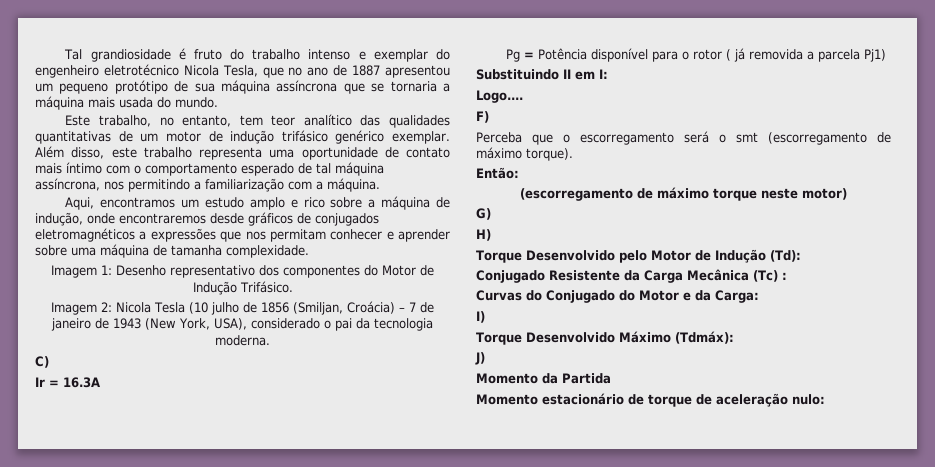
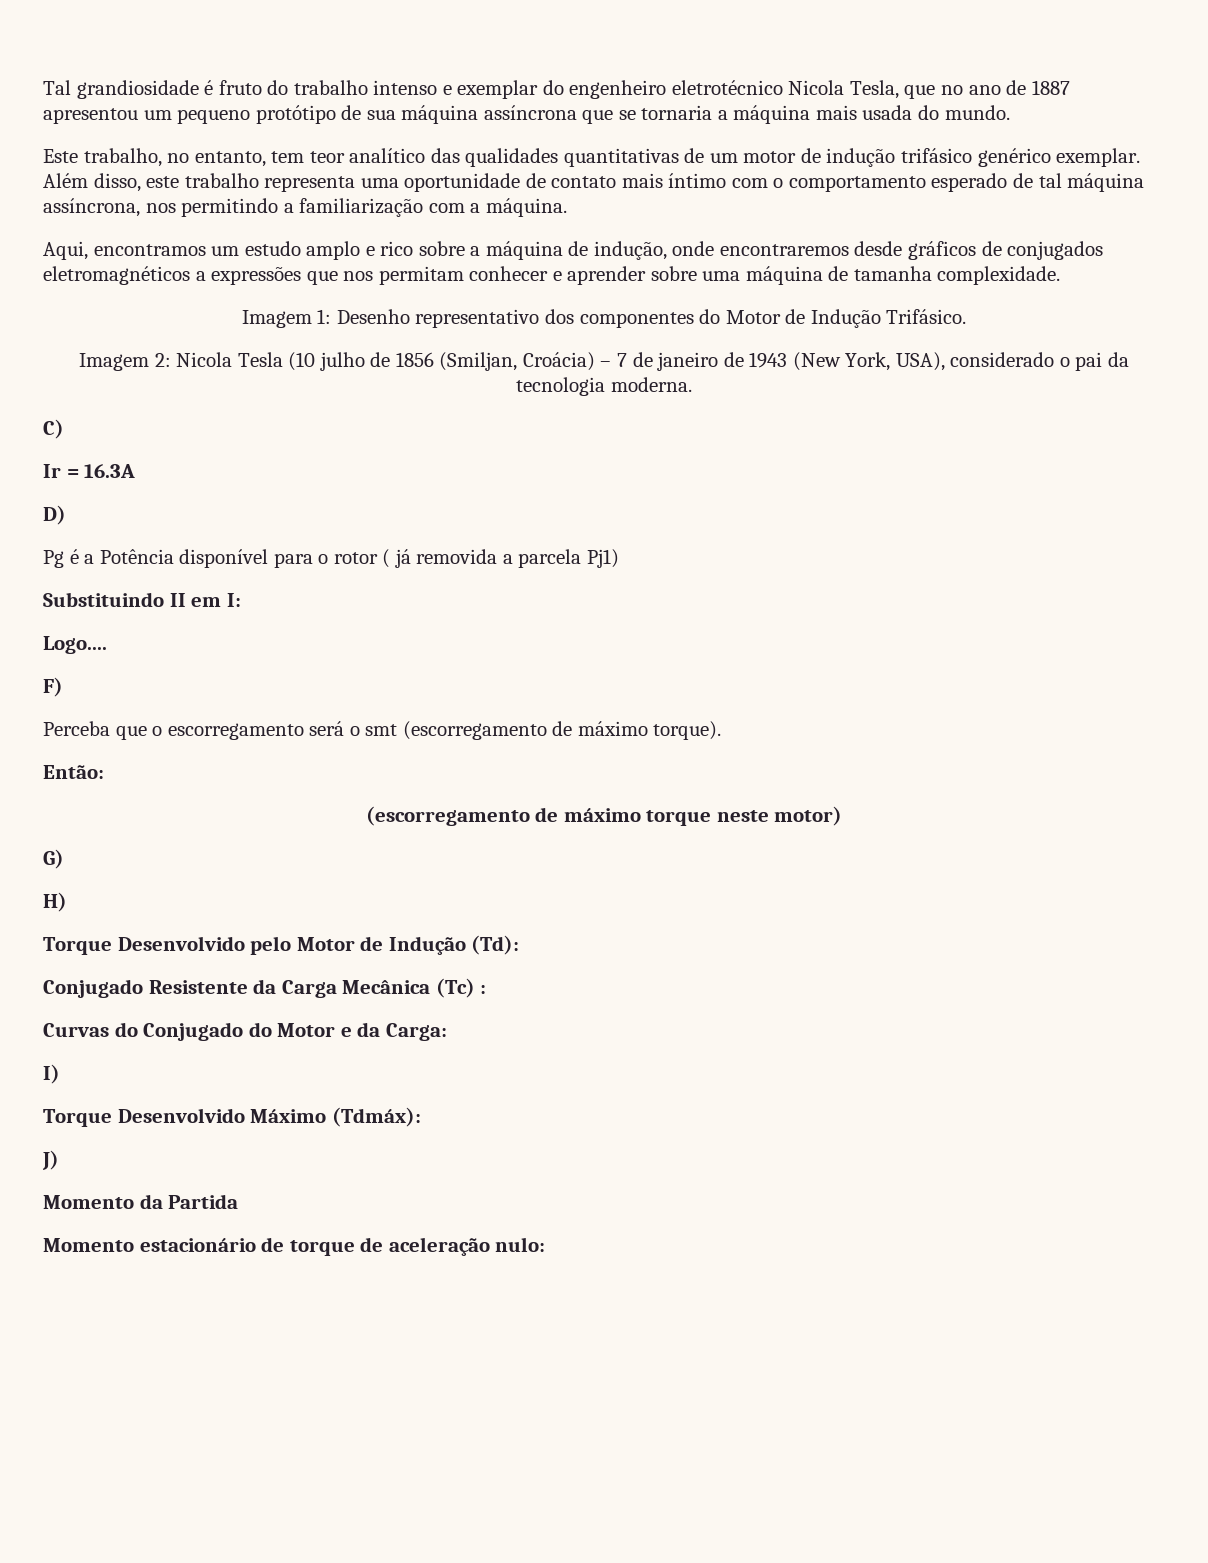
+ D)
- Pg = Potência disponível para o rotor ( já removida a parcela Pj1)
+ Pg é a Potência disponível para o rotor ( já removida a parcela Pj1)

